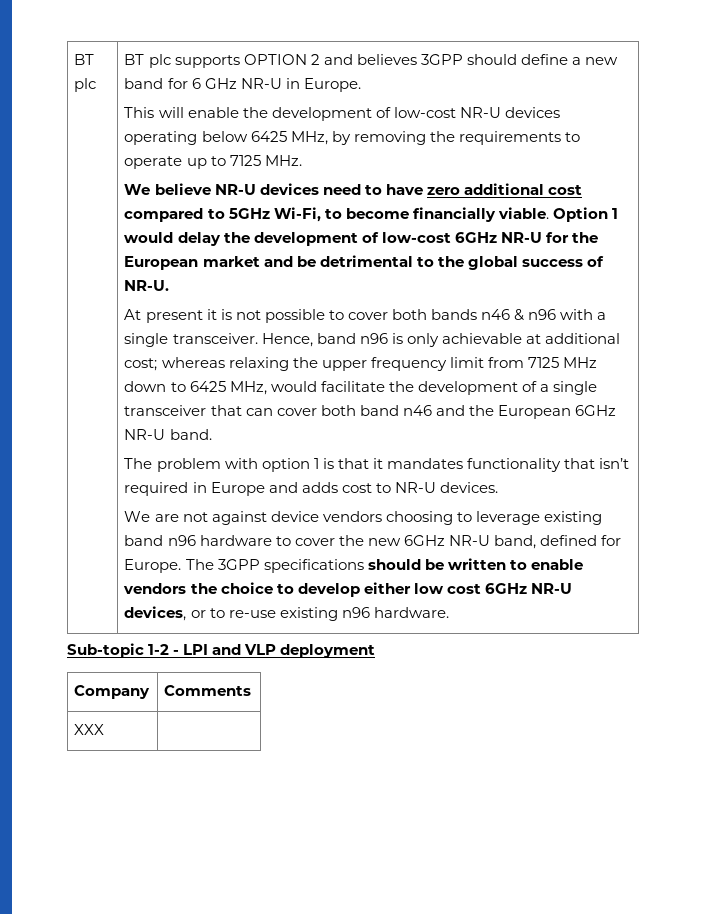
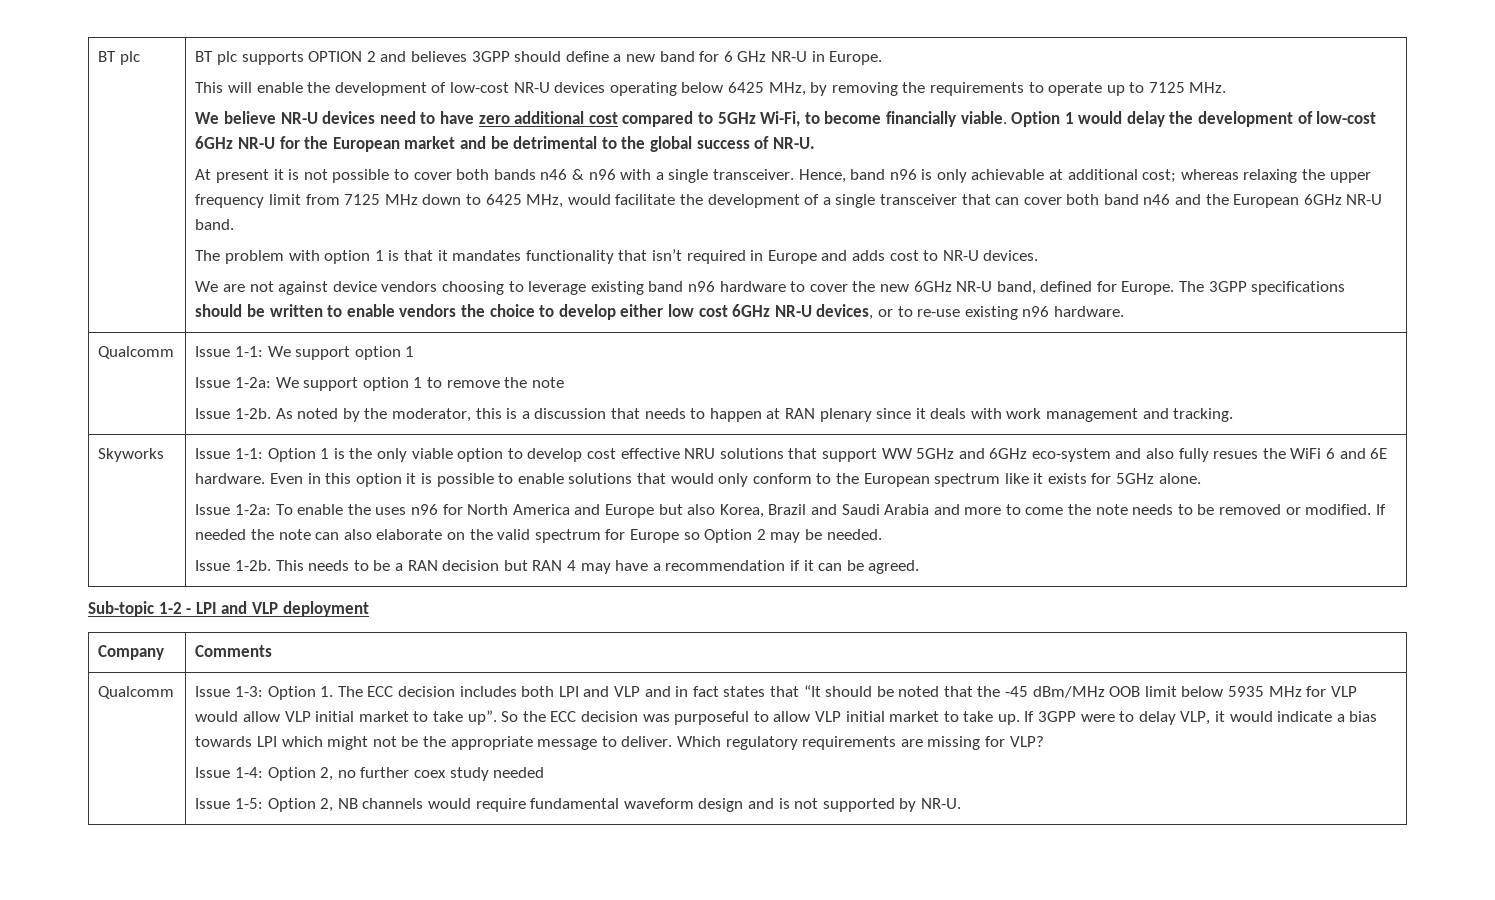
+ Qualcomm | Issue 1-1: We support option 1
+ Issue 1-2a: We support option 1 to remove the note
+ Issue 1-2b. As noted by the moderator, this is a discussion that needs to happen at RAN plenary since it deals with work management and tracking.
+ Skyworks | Issue 1-1: Option 1 is the only viable option to develop cost effective NRU solutions that support WW 5GHz and 6GHz eco-system and also fully resues the WiFi 6 and 6E hardware. Even in this option it is possible to enable solutions that would only conform to the European spectrum like it exists for 5GHz alone.
+ Issue 1-2a: To enable the uses n96 for North America and Europe but also Korea, Brazil and Saudi Arabia and more to come the note needs to be removed or modified. If needed the note can also elaborate on the valid spectrum for Europe so Option 2 may be needed.
+ Issue 1-2b. This needs to be a RAN decision but RAN 4 may have a recommendation if it can be agreed.
- XXX
+ Qualcomm | Issue 1-3: Option 1. The ECC decision includes both LPI and VLP and in fact states that “It should be noted that the -45 dBm/MHz OOB limit below 5935 MHz for VLP would allow VLP initial market to take up”. So the ECC decision was purposeful to allow VLP initial market to take up. If 3GPP were to delay VLP, it would indicate a bias towards LPI which might not be the appropriate message to deliver. Which regulatory requirements are missing for VLP?
+ Issue 1-4: Option 2, no further coex study needed
+ Issue 1-5: Option 2, NB channels would require fundamental waveform design and is not supported by NR-U.

